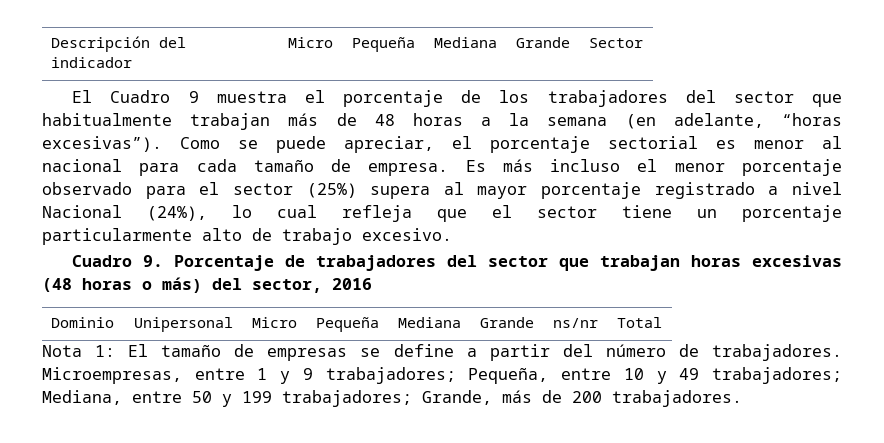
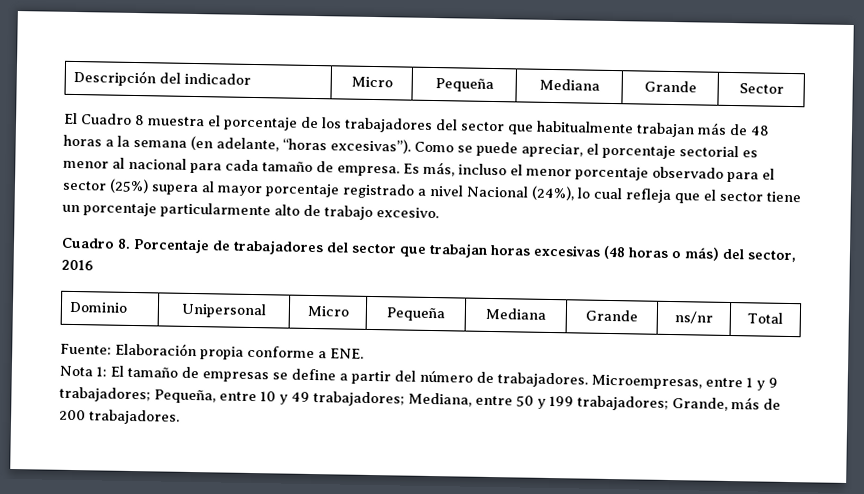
- El Cuadro 9 muestra el porcentaje de los trabajadores del sector que habitualmente trabajan más de 48 horas a la semana (en adelante, “horas excesivas”).
+ El Cuadro 8 muestra el porcentaje de los trabajadores del sector que habitualmente trabajan más de 48 horas a la semana (en adelante, “horas excesivas”).
- Es más incluso el menor porcentaje observado para el sector (25%) supera al mayor porcentaje registrado a nivel Nacional (24%), lo cual refleja que el sector tiene un porcentaje particularmente alto de trabajo excesivo.
+ Es más, incluso el menor porcentaje observado para el sector (25%) supera al mayor porcentaje registrado a nivel Nacional (24%), lo cual refleja que el sector tiene un porcentaje particularmente alto de trabajo excesivo.
- Cuadro 9. Porcentaje de trabajadores del sector que trabajan horas excesivas (48 horas o más) del sector, 2016
+ Cuadro 8. Porcentaje de trabajadores del sector que trabajan horas excesivas (48 horas o más) del sector, 2016
+ Fuente: Elaboración propia conforme a ENE.

